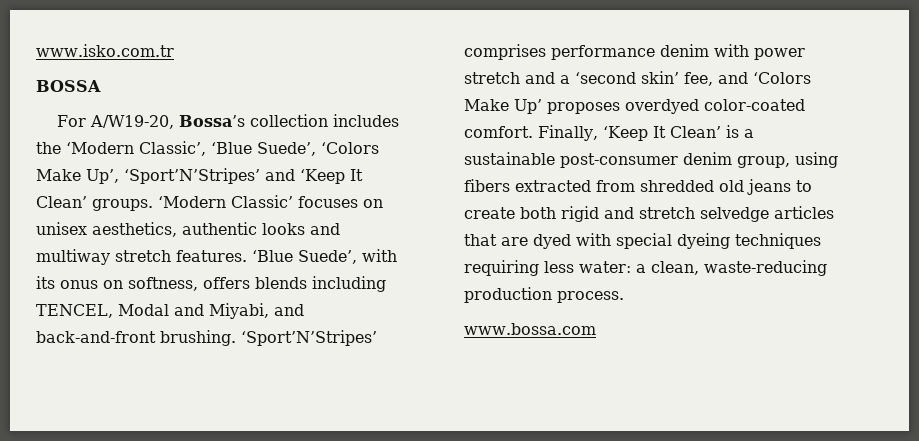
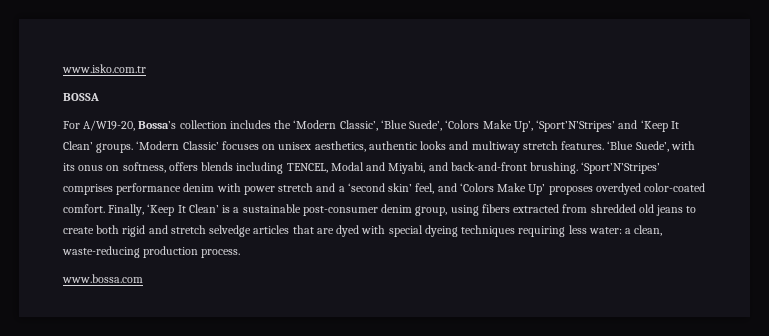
- ‘Sport’N’Stripes’ comprises performance denim with power stretch and a ‘second skin’ fee, and ‘Colors Make Up’ proposes overdyed color-coated comfort.
+ ‘Sport’N’Stripes’ comprises performance denim with power stretch and a ‘second skin’ feel, and ‘Colors Make Up’ proposes overdyed color-coated comfort.

